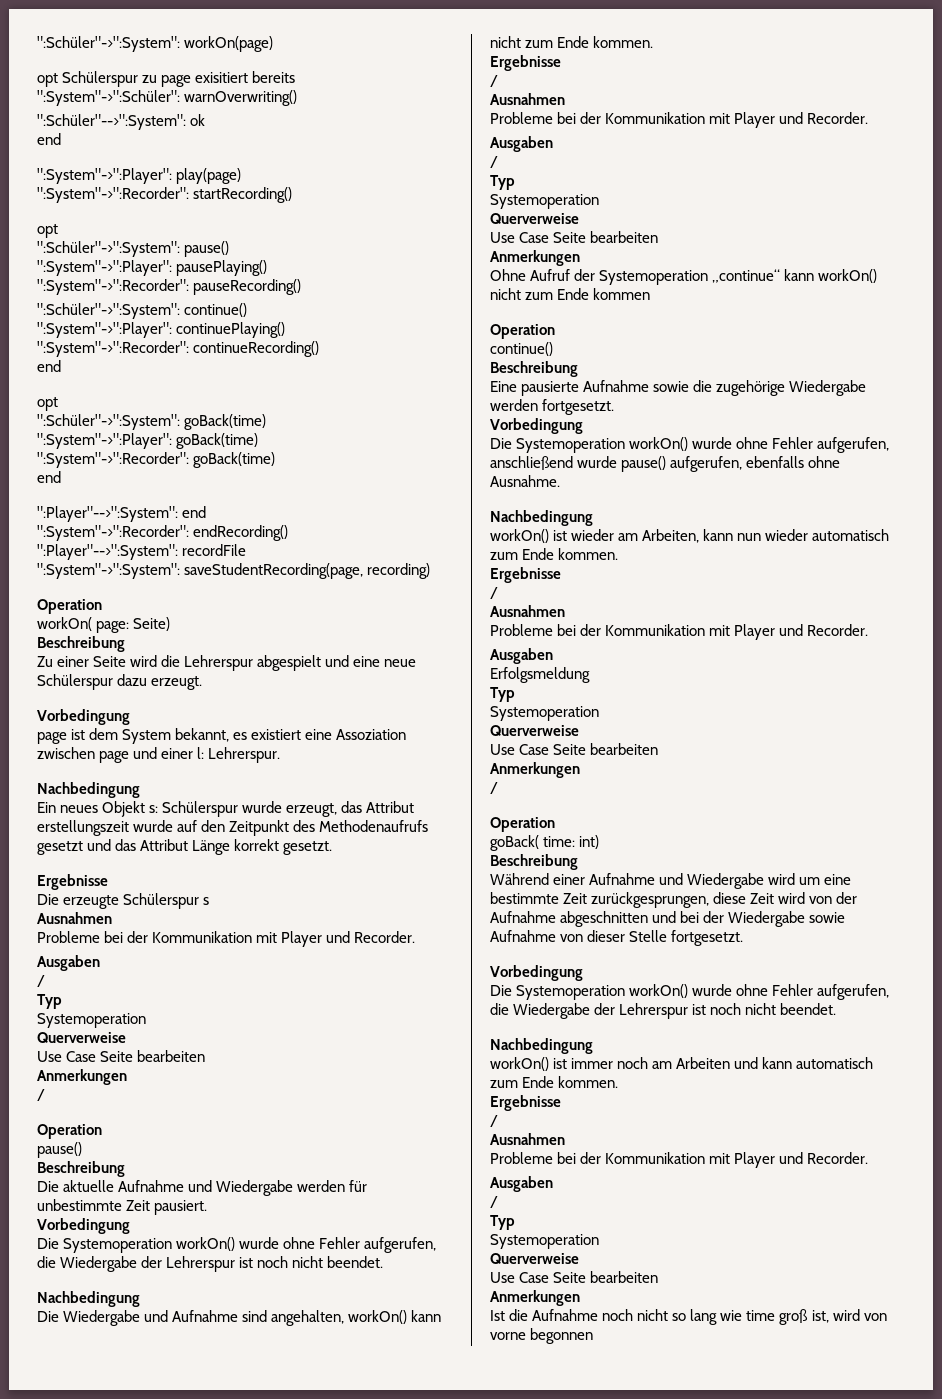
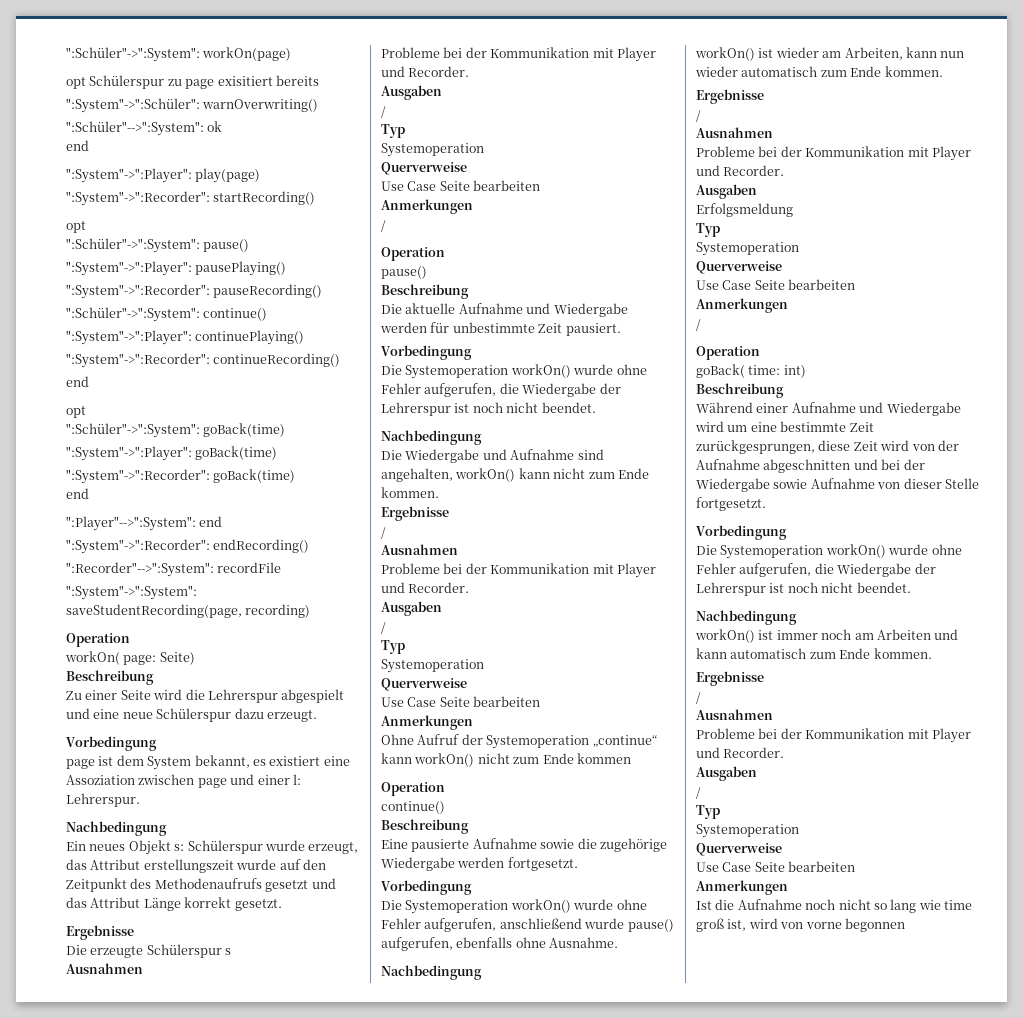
- ":Player"-->":System": recordFile
+ ":Recorder"-->":System": recordFile

